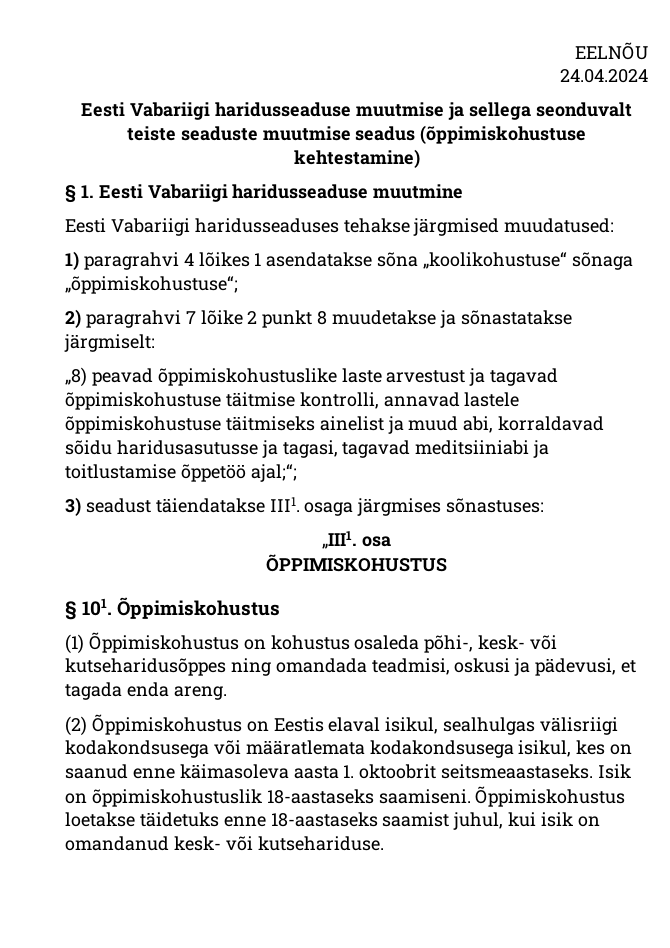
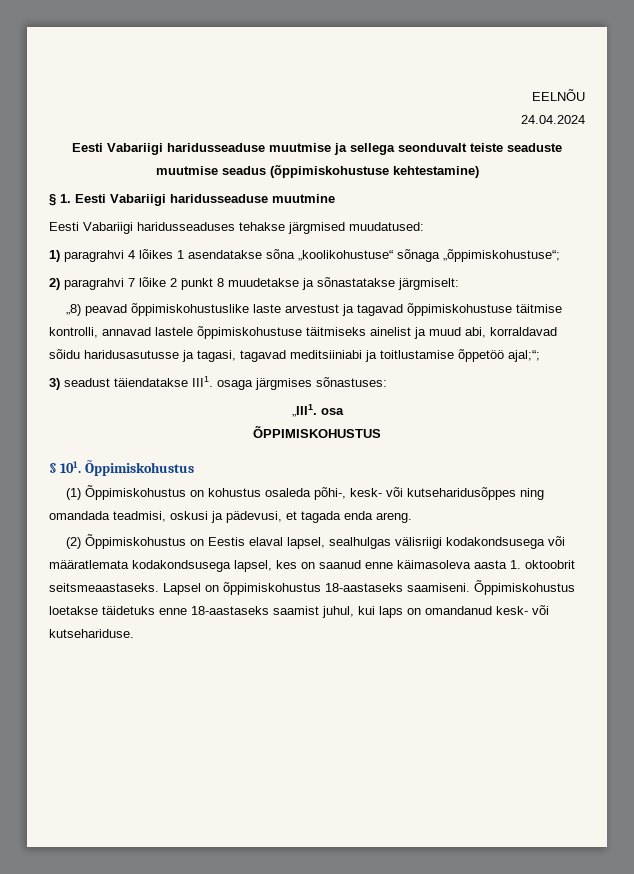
- (2) Õppimiskohustus on Eestis elaval isikul, sealhulgas välisriigi kodakondsusega või määratlemata kodakondsusega isikul, kes on saanud enne käimasoleva aasta 1. oktoobrit seitsmeaastaseks.
+ (2) Õppimiskohustus on Eestis elaval lapsel, sealhulgas välisriigi kodakondsusega või määratlemata kodakondsusega lapsel, kes on saanud enne käimasoleva aasta 1. oktoobrit seitsmeaastaseks.
- Isik on õppimiskohustuslik 18-aastaseks saamiseni.
+ Lapsel on õppimiskohustus 18-aastaseks saamiseni.
- Õppimiskohustus loetakse täidetuks enne 18-aastaseks saamist juhul, kui isik on omandanud kesk- või kutsehariduse.
+ Õppimiskohustus loetakse täidetuks enne 18-aastaseks saamist juhul, kui laps on omandanud kesk- või kutsehariduse.

